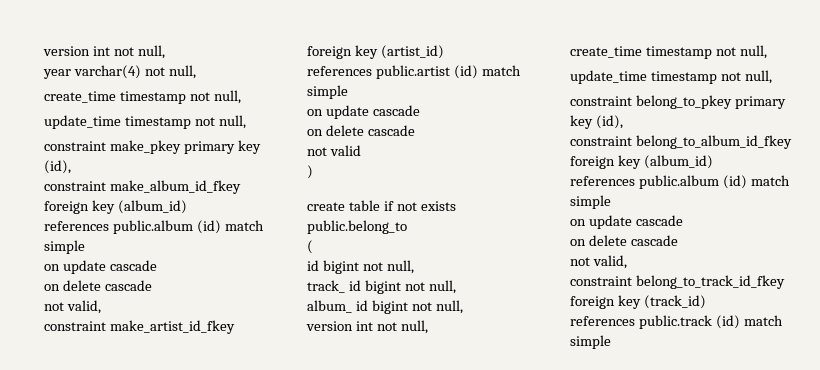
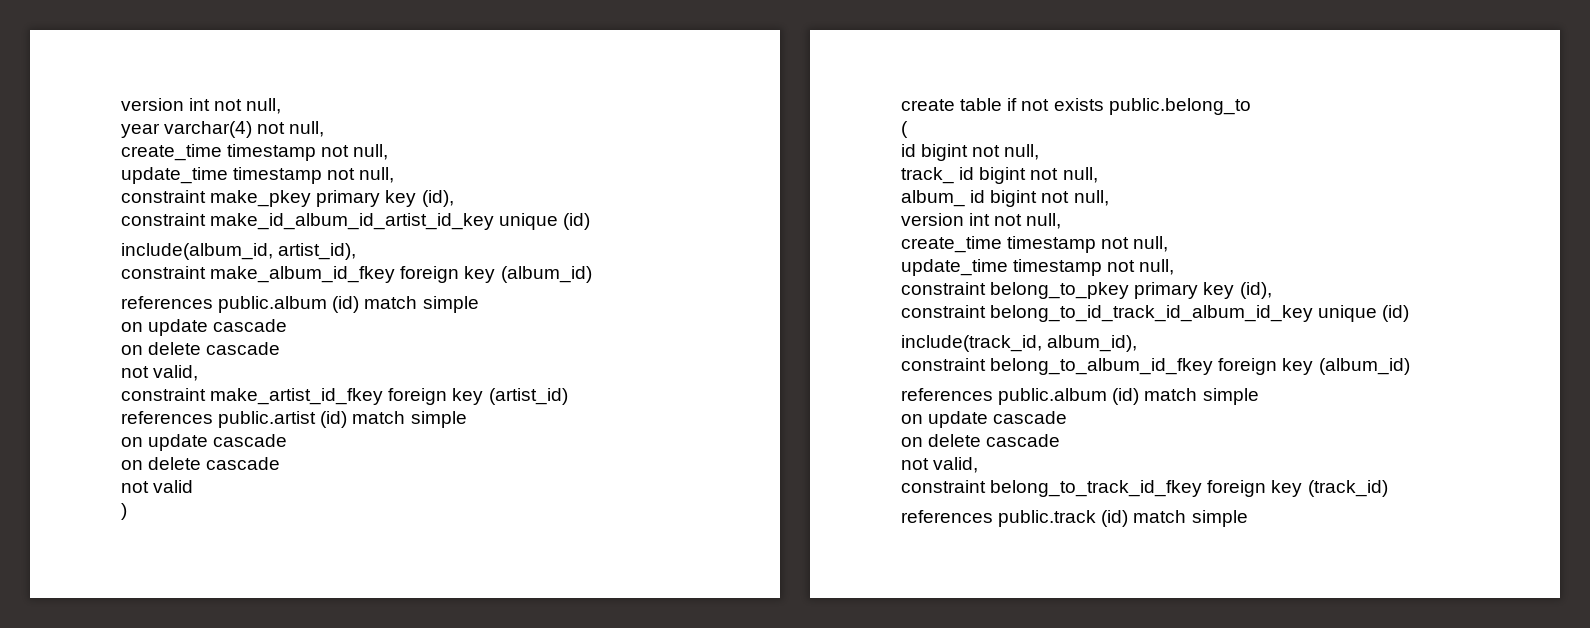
+ constraint make_id_album_id_artist_id_key unique (id)
+ include(album_id, artist_id),
+ constraint belong_to_id_track_id_album_id_key unique (id)
+ include(track_id, album_id),

